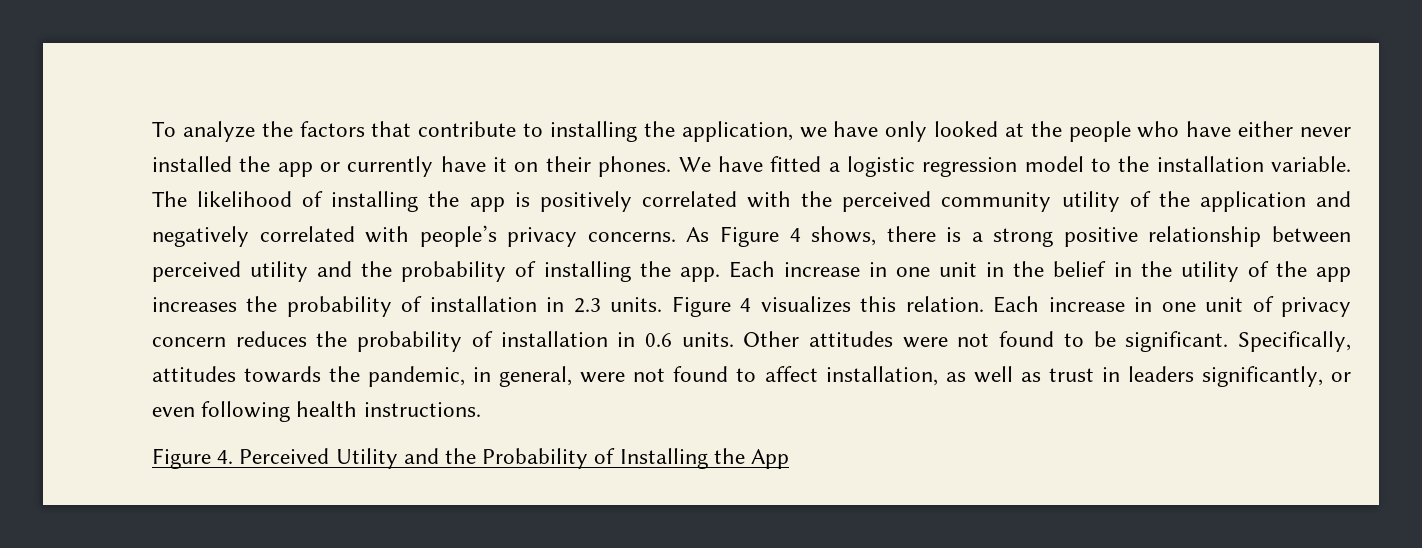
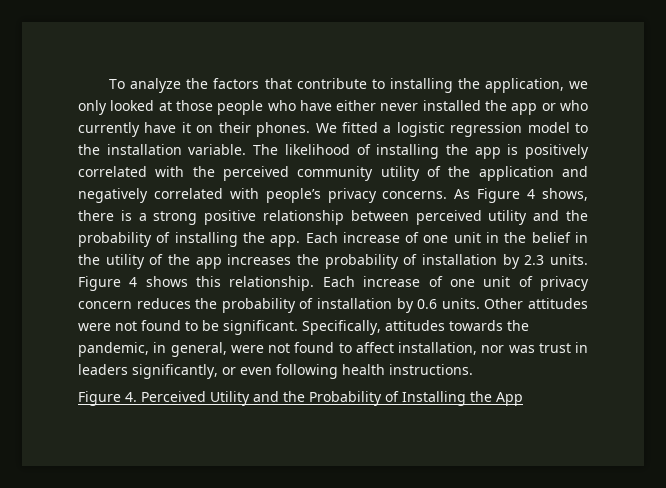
- To analyze the factors that contribute to installing the application, we have only looked at the people who have either never installed the app or currently have it on their phones.
+ To analyze the factors that contribute to installing the application, we only looked at those people who have either never installed the app or who currently have it on their phones.
- We have fitted a logistic regression model to the installation variable.
+ We fitted a logistic regression model to the installation variable.
- Each increase in one unit in the belief in the utility of the app increases the probability of installation in 2.3 units.
+ Each increase of one unit in the belief in the utility of the app increases the probability of installation by 2.3 units.
- Figure 4 visualizes this relation. Each increase in one unit of privacy concern reduces the probability of installation in 0.6 units.
+ Figure 4 shows this relationship. Each increase of one unit of privacy concern reduces the probability of installation by 0.6 units.
- Specifically, attitudes towards the pandemic, in general, were not found to affect installation, as well as trust in leaders significantly, or even following health instructions.
+ Specifically, attitudes towards the pandemic, in general, were not found to affect installation, nor was trust in leaders significantly, or even following health instructions.

